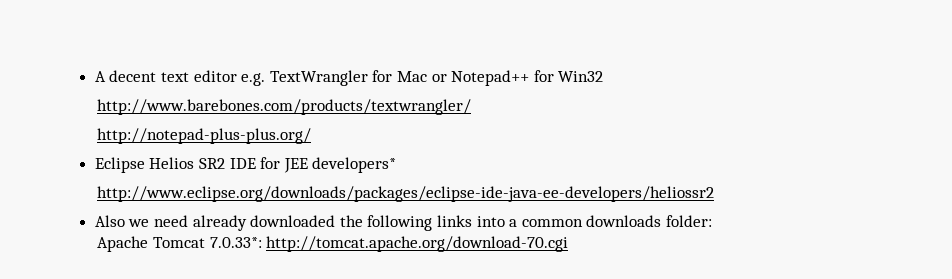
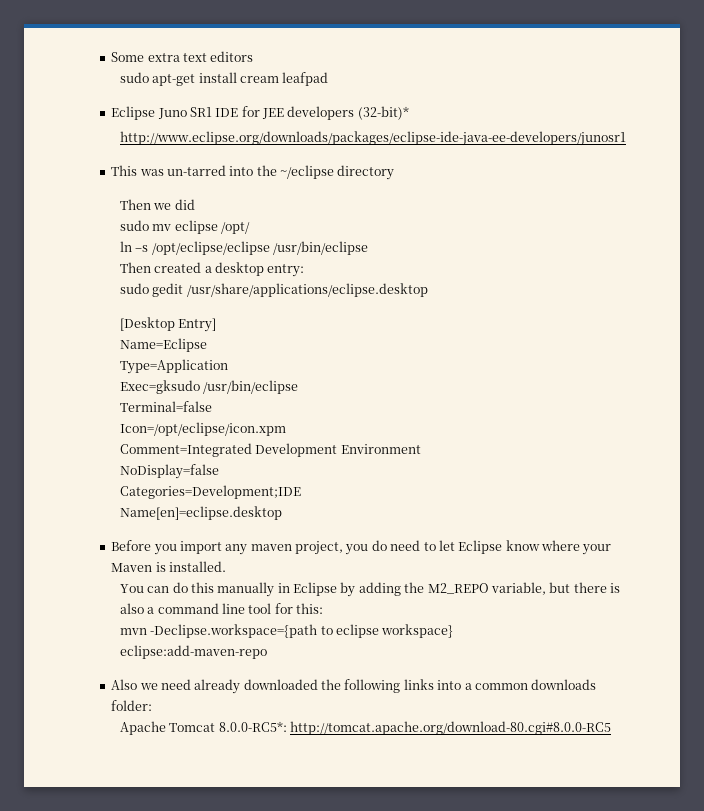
- A decent text editor e.g. TextWrangler for Mac or Notepad++ for Win32
- http://www.barebones.com/products/textwrangler/
- http://notepad-plus-plus.org/
- Eclipse Helios SR2 IDE for JEE developers*
- http://www.eclipse.org/downloads/packages/eclipse-ide-java-ee-developers/heliossr2
+ Some extra text editors
+ sudo apt-get install cream leafpad
+ Eclipse Juno SR1 IDE for JEE developers (32-bit)*
+ http://www.eclipse.org/downloads/packages/eclipse-ide-java-ee-developers/junosr1
+ This was un-tarred into the ~/eclipse directory
+ Then we did
+ sudo mv eclipse /opt/
+ ln –s /opt/eclipse/eclipse /usr/bin/eclipse
+ Then created a desktop entry:
+ sudo gedit /usr/share/applications/eclipse.desktop
+ [Desktop Entry]
+ Name=Eclipse
+ Type=Application
+ Exec=gksudo /usr/bin/eclipse
+ Terminal=false
+ Icon=/opt/eclipse/icon.xpm
+ Comment=Integrated Development Environment
+ NoDisplay=false
+ Categories=Development;IDE
+ Name[en]=eclipse.desktop
+ Before you import any maven project, you do need to let Eclipse know where your Maven is installed.
+ You can do this manually in Eclipse by adding the M2_REPO variable, but there is also a command line tool for this:
+ mvn -Declipse.workspace={path to eclipse workspace}
+ eclipse:add-maven-repo
- Apache Tomcat 7.0.33*: http://tomcat.apache.org/download-70.cgi
+ Apache Tomcat 8.0.0-RC5*: http://tomcat.apache.org/download-80.cgi#8.0.0-RC5

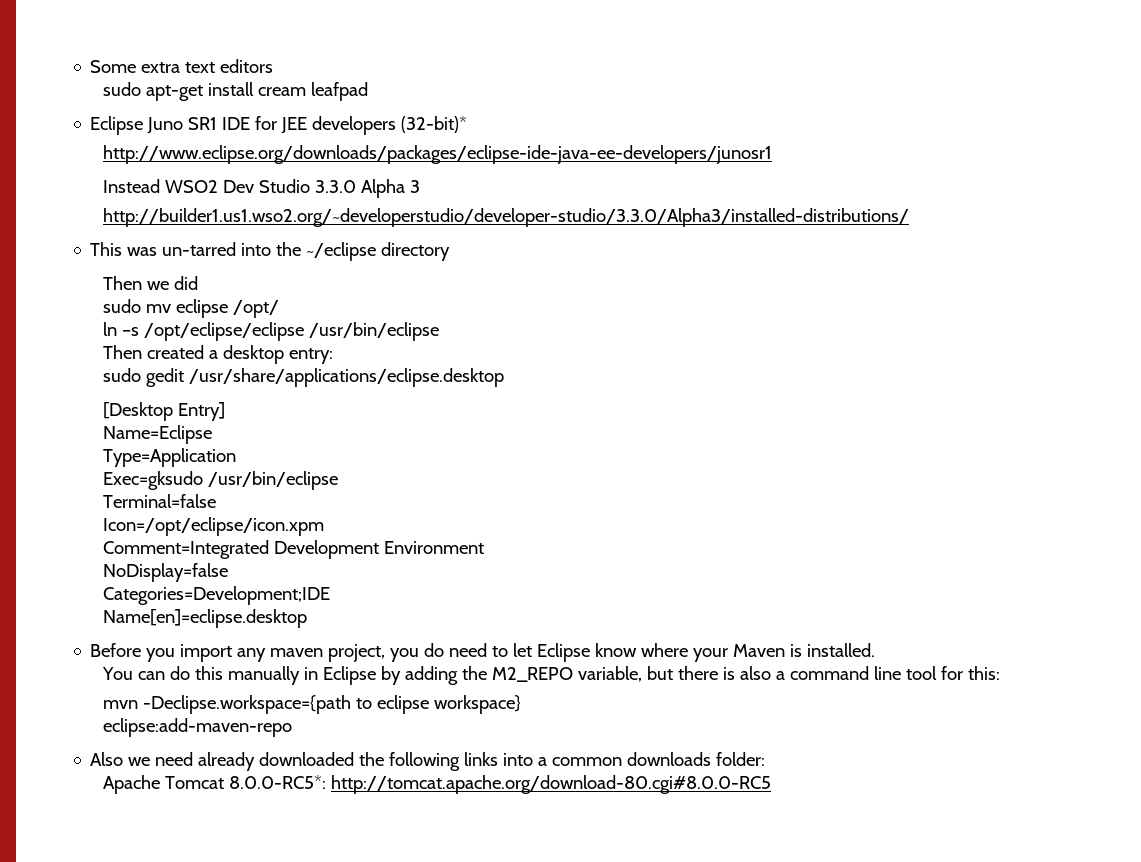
+ Instead WSO2 Dev Studio 3.3.0 Alpha 3
+ http://builder1.us1.wso2.org/~developerstudio/developer-studio/3.3.0/Alpha3/installed-distributions/

